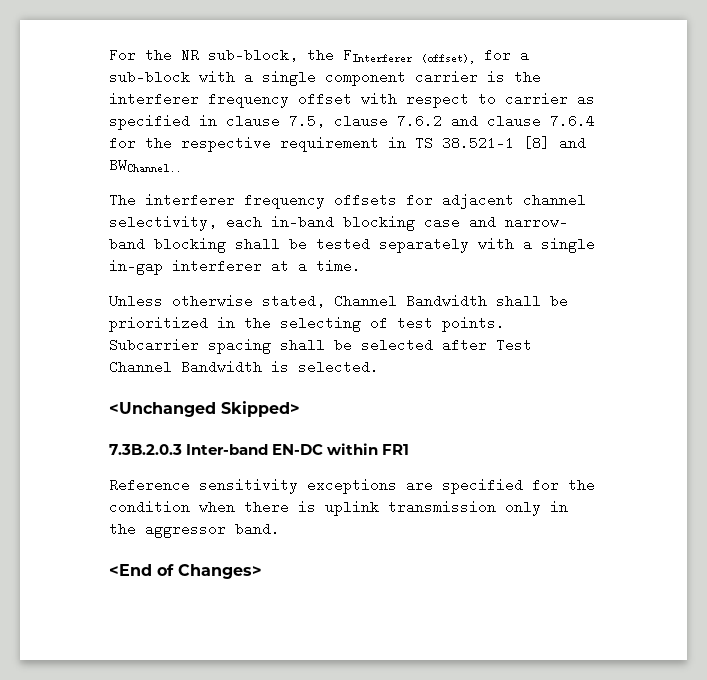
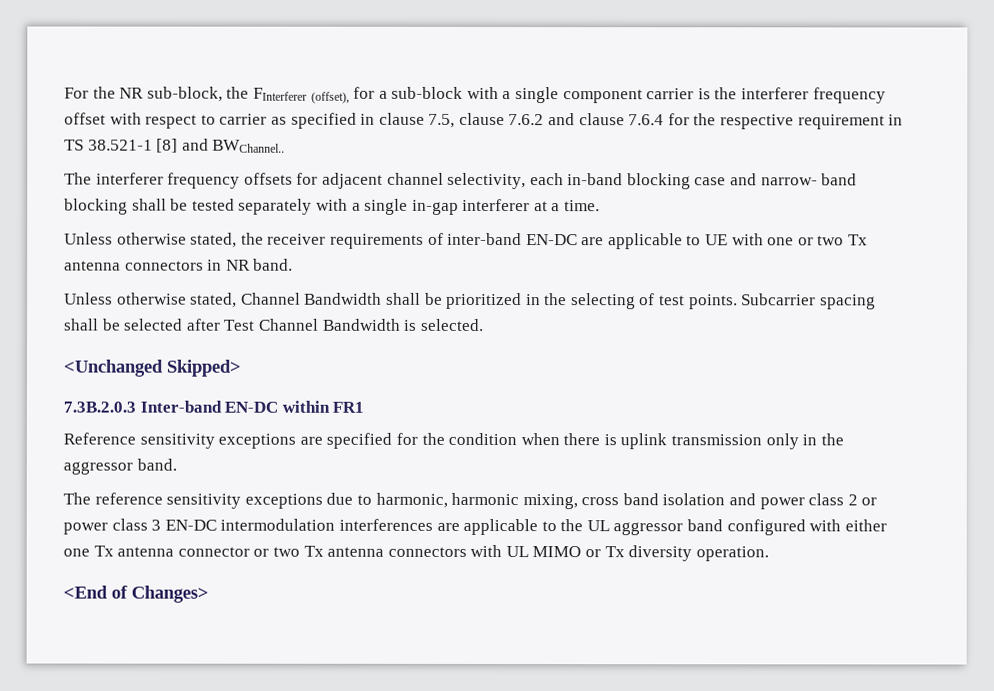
+ Unless otherwise stated, the receiver requirements of inter-band EN-DC are applicable to UE with one or two Tx antenna connectors in NR band.
+ The reference sensitivity exceptions due to harmonic, harmonic mixing, cross band isolation and power class 2 or power class 3 EN-DC intermodulation interferences are applicable to the UL aggressor band configured with either one Tx antenna connector or two Tx antenna connectors with UL MIMO or Tx diversity operation.

